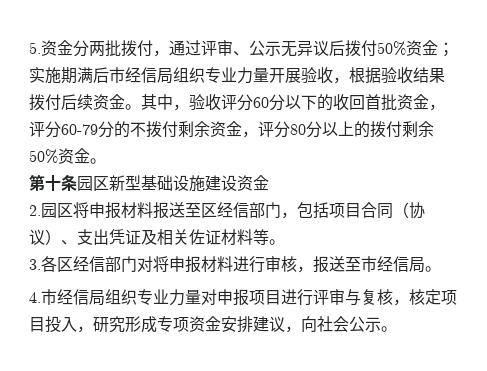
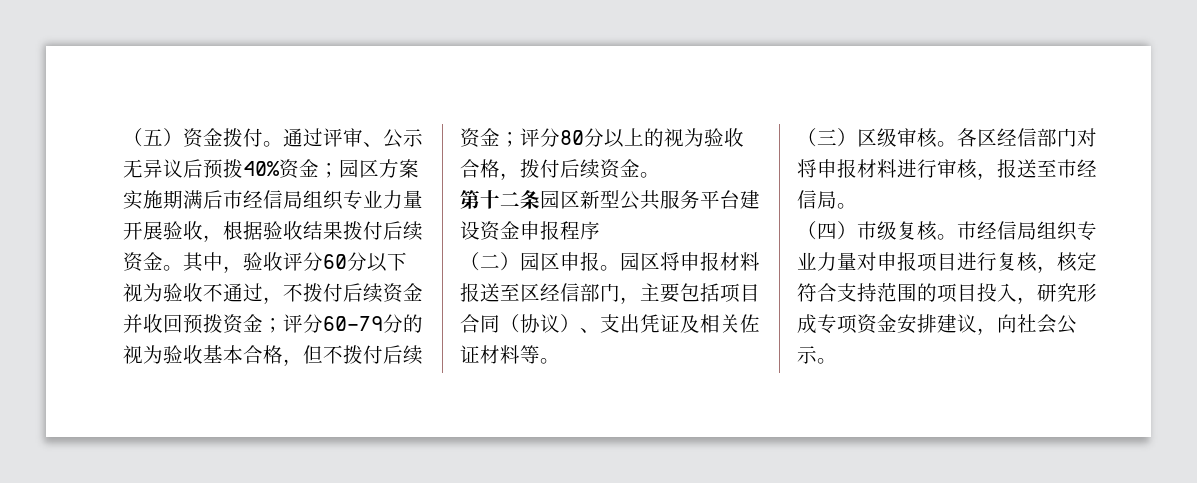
- 5.资金分两批拨付，通过评审、公示无异议后拨付50%资金；实施期满后市经信局组织专业力量开展验收，根据验收结果拨付后续资金。
+ （五）资金拨付。通过评审、公示无异议后预拨40%资金；园区方案实施期满后市经信局组织专业力量开展验收，根据验收结果拨付后续资金。
- 其中，验收评分60分以下的收回首批资金，评分60-79分的不拨付剩余资金，评分80分以上的拨付剩余50%资金。
+ 其中，验收评分60分以下视为验收不通过，不拨付后续资金并收回预拨资金；评分60-79分的视为验收基本合格，但不拨付后续资金；评分80分以上的视为验收合格，拨付后续资金。
- 第十条园区新型基础设施建设资金
- 2.园区将申报材料报送至区经信部门，包括项目合同（协议）、支出凭证及相关佐证材料等。
+ 第十二条园区新型公共服务平台建设资金申报程序
+ （二）园区申报。园区将申报材料报送至区经信部门，主要包括项目合同（协议）、支出凭证及相关佐证材料等。
- 3.各区经信部门对将申报材料进行审核，报送至市经信局。
+ （三）区级审核。各区经信部门对将申报材料进行审核，报送至市经信局。
- 4.市经信局组织专业力量对申报项目进行评审与复核，核定项目投入，研究形成专项资金安排建议，向社会公示。
+ （四）市级复核。市经信局组织专业力量对申报项目进行复核，核定符合支持范围的项目投入，研究形成专项资金安排建议，向社会公示。

